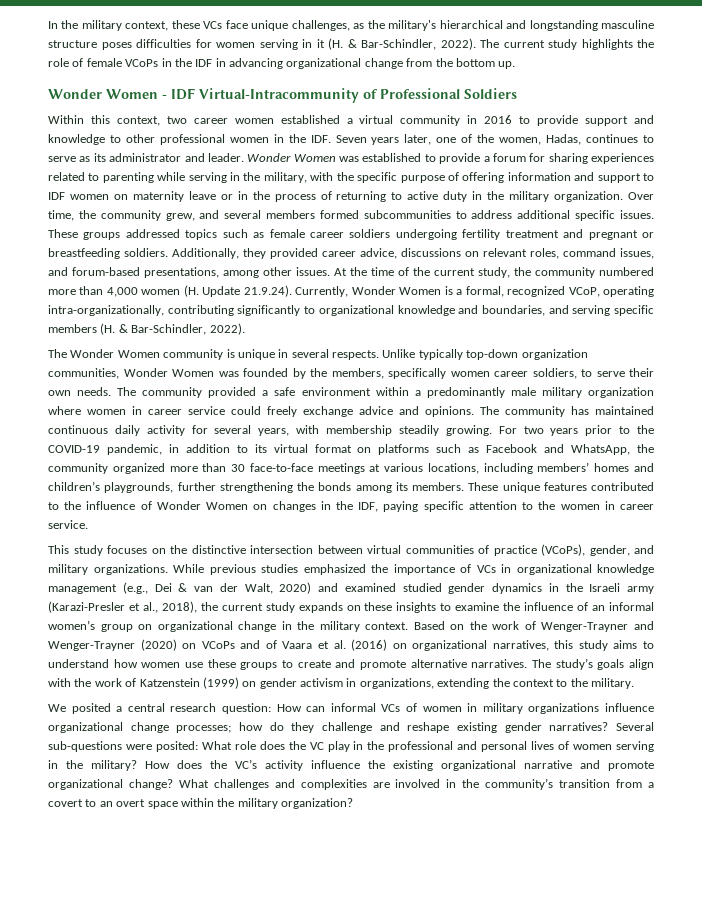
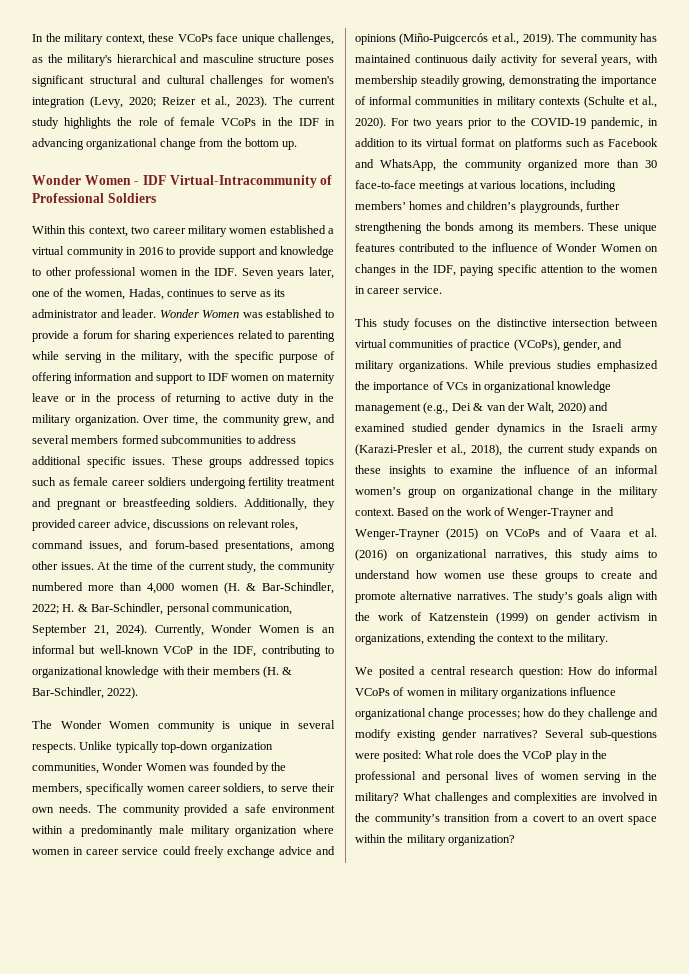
- In the military context, these VCs face unique challenges, as the military's hierarchical and longstanding masculine structure poses difficulties for women serving in it (H. & Bar-Schindler, 2022).
+ In the military context, these VCoPs face unique challenges, as the military's hierarchical and masculine structure poses significant structural and cultural challenges for women's integration (Levy, 2020; Reizer et al., 2023).
- Within this context, two career women established a virtual community in 2016 to provide support and knowledge to other professional women in the IDF. Seven years later, one of the women, Hadas, continues to serve as its administrator and leader.
+ Within this context, two career military women established a virtual community in 2016 to provide support and knowledge to other professional women in the IDF. Seven years later, one of the women, Hadas, continues to serve as its administrator and leader.
- At the time of the current study, the community numbered more than 4,000 women (H. Update 21.9.24). Currently, Wonder Women is a formal, recognized VCoP, operating intra-organizationally, contributing significantly to organizational knowledge and boundaries, and serving specific members (H. & Bar-Schindler, 2022).
+ At the time of the current study, the community numbered more than 4,000 women (H. & Bar-Schindler, 2022; H. & Bar-Schindler, personal communication, September 21, 2024). Currently, Wonder Women is an informal but well-known VCoP in the IDF, contributing to organizational knowledge with their members (H. & Bar-Schindler, 2022).
- The community provided a safe environment within a predominantly male military organization where women in career service could freely exchange advice and opinions.
+ The community provided a safe environment within a predominantly male military organization where women in career service could freely exchange advice and opinions (Miño-Puigcercós et al., 2019).
- The community has maintained continuous daily activity for several years, with membership steadily growing.
+ The community has maintained continuous daily activity for several years, with membership steadily growing, demonstrating the importance of informal communities in military contexts (Schulte et al., 2020).
- Based on the work of Wenger-Trayner and Wenger-Trayner (2020) on VCoPs and of Vaara et al. (2016) on organizational narratives, this study aims to understand how women use these groups to create and promote alternative narratives.
+ Based on the work of Wenger-Trayner and Wenger-Trayner (2015) on VCoPs and of Vaara et al. (2016) on organizational narratives, this study aims to understand how women use these groups to create and promote alternative narratives.
- We posited a central research question: How can informal VCs of women in military organizations influence organizational change processes; how do they challenge and reshape existing gender narratives?
+ We posited a central research question: How do informal VCoPs of women in military organizations influence organizational change processes; how do they challenge and modify existing gender narratives?
- Several sub-questions were posited: What role does the VC play in the professional and personal lives of women serving in the military?
+ Several sub-questions were posited: What role does the VCoP play in the professional and personal lives of women serving in the military?
- How does the VC’s activity influence the existing organizational narrative and promote organizational change?

